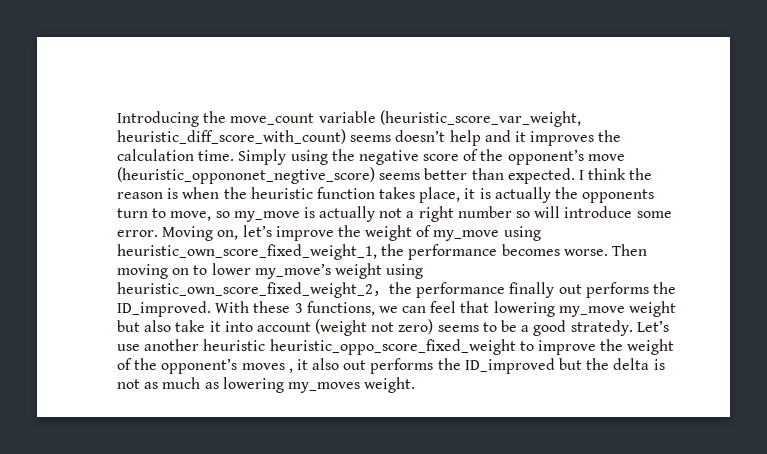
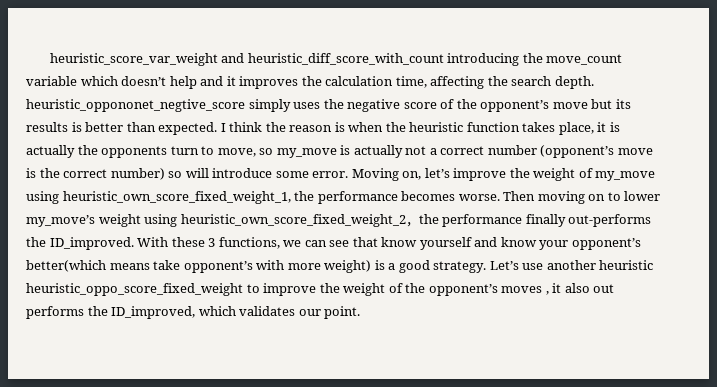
- Introducing the move_count variable (heuristic_score_var_weight, heuristic_diff_score_with_count) seems doesn’t help and it improves the calculation time. Simply using the negative score of the opponent’s move (heuristic_oppononet_negtive_score) seems better than expected.
+ heuristic_score_var_weight and heuristic_diff_score_with_count introducing the move_count variable which doesn’t help and it improves the calculation time, affecting the search depth. heuristic_oppononet_negtive_score simply uses the negative score of the opponent’s move but its results is better than expected.
- I think the reason is when the heuristic function takes place, it is actually the opponents turn to move, so my_move is actually not a right number so will introduce some error.
+ I think the reason is when the heuristic function takes place, it is actually the opponents turn to move, so my_move is actually not a correct number (opponent’s move is the correct number) so will introduce some error.
- Then moving on to lower my_move’s weight using heuristic_own_score_fixed_weight_2，the performance finally out performs the ID_improved.
+ Then moving on to lower my_move’s weight using heuristic_own_score_fixed_weight_2，the performance finally out-performs the ID_improved.
- With these 3 functions, we can feel that lowering my_move weight but also take it into account (weight not zero) seems to be a good stratedy.
+ With these 3 functions, we can see that know yourself and know your opponent’s better(which means take opponent’s with more weight) is a good strategy.
- Let’s use another heuristic heuristic_oppo_score_fixed_weight to improve the weight of the opponent’s moves , it also out performs the ID_improved but the delta is not as much as lowering my_moves weight.
+ Let’s use another heuristic heuristic_oppo_score_fixed_weight to improve the weight of the opponent’s moves , it also out performs the ID_improved, which validates our point.

